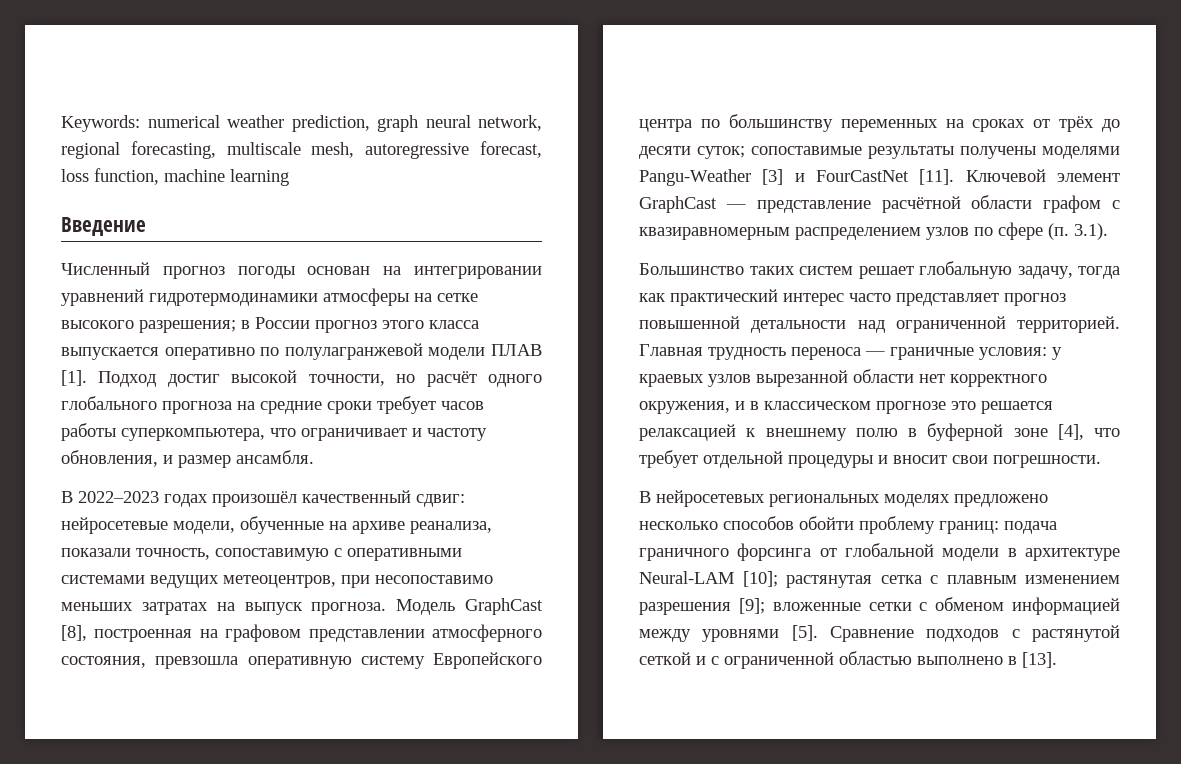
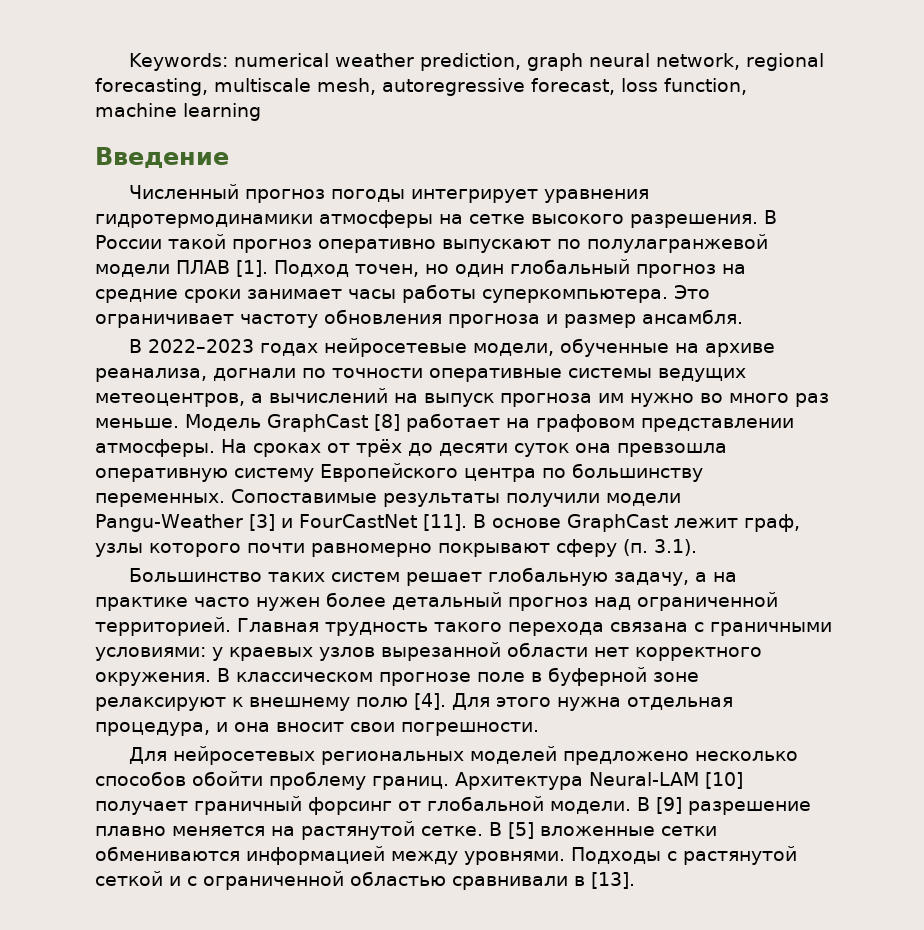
- Численный прогноз погоды основан на интегрировании уравнений гидротермодинамики атмосферы на сетке высокого разрешения; в России прогноз этого класса выпускается оперативно по полулагранжевой модели ПЛАВ [1].
+ Численный прогноз погоды интегрирует уравнения гидротермодинамики атмосферы на сетке высокого разрешения. В России такой прогноз оперативно выпускают по полулагранжевой модели ПЛАВ [1].
- Подход достиг высокой точности, но расчёт одного глобального прогноза на средние сроки требует часов работы суперкомпьютера, что ограничивает и частоту обновления, и размер ансамбля.
+ Подход точен, но один глобальный прогноз на средние сроки занимает часы работы суперкомпьютера. Это ограничивает частоту обновления прогноза и размер ансамбля.
- В 2022–2023 годах произошёл качественный сдвиг: нейросетевые модели, обученные на архиве реанализа, показали точность, сопоставимую с оперативными системами ведущих метеоцентров, при несопоставимо меньших затратах на выпуск прогноза. Модель GraphCast [8], построенная на графовом представлении атмосферного состояния, превзошла оперативную систему Европейского центра по большинству переменных на сроках от трёх до десяти суток; сопоставимые результаты получены моделями Pangu-Weather [3] и FourCastNet [11].
+ В 2022–2023 годах нейросетевые модели, обученные на архиве реанализа, догнали по точности оперативные системы ведущих метеоцентров, а вычислений на выпуск прогноза им нужно во много раз меньше. Модель GraphCast [8] работает на графовом представлении атмосферы. На сроках от трёх до десяти суток она превзошла оперативную систему Европейского центра по большинству переменных. Сопоставимые результаты получили модели Pangu-Weather [3] и FourCastNet [11].
- Ключевой элемент GraphCast — представление расчётной области графом с квазиравномерным распределением узлов по сфере (п. 3.1).
+ В основе GraphCast лежит граф, узлы которого почти равномерно покрывают сферу (п. 3.1).
- Большинство таких систем решает глобальную задачу, тогда как практический интерес часто представляет прогноз повышенной детальности над ограниченной территорией.
+ Большинство таких систем решает глобальную задачу, а на практике часто нужен более детальный прогноз над ограниченной территорией.
- Главная трудность переноса — граничные условия: у краевых узлов вырезанной области нет корректного окружения, и в классическом прогнозе это решается релаксацией к внешнему полю в буферной зоне [4], что требует отдельной процедуры и вносит свои погрешности.
+ Главная трудность такого перехода связана с граничными условиями: у краевых узлов вырезанной области нет корректного окружения. В классическом прогнозе поле в буферной зоне релаксируют к внешнему полю [4]. Для этого нужна отдельная процедура, и она вносит свои погрешности.
- В нейросетевых региональных моделях предложено несколько способов обойти проблему границ: подача граничного форсинга от глобальной модели в архитектуре Neural-LAM [10]; растянутая сетка с плавным изменением разрешения [9]; вложенные сетки с обменом информацией между уровнями [5]. Сравнение подходов с растянутой сеткой и с ограниченной областью выполнено в [13].
+ Для нейросетевых региональных моделей предложено несколько способов обойти проблему границ. Архитектура Neural-LAM [10] получает граничный форсинг от глобальной модели. В [9] разрешение плавно меняется на растянутой сетке. В [5] вложенные сетки обмениваются информацией между уровнями. Подходы с растянутой сеткой и с ограниченной областью сравнивали в [13].

